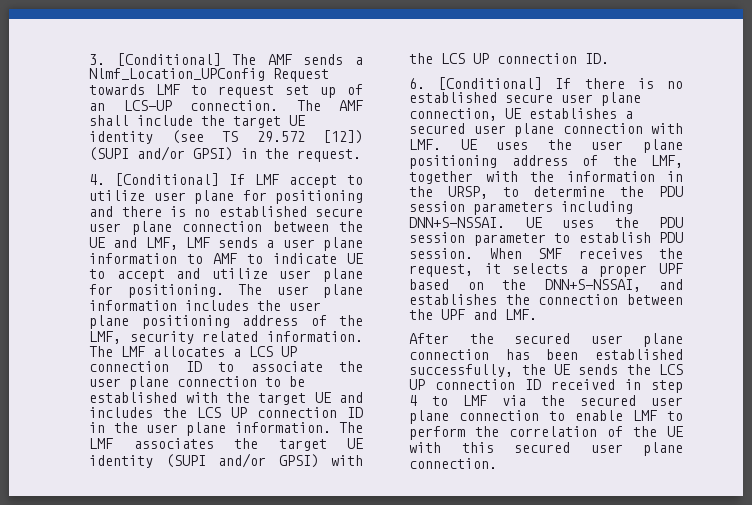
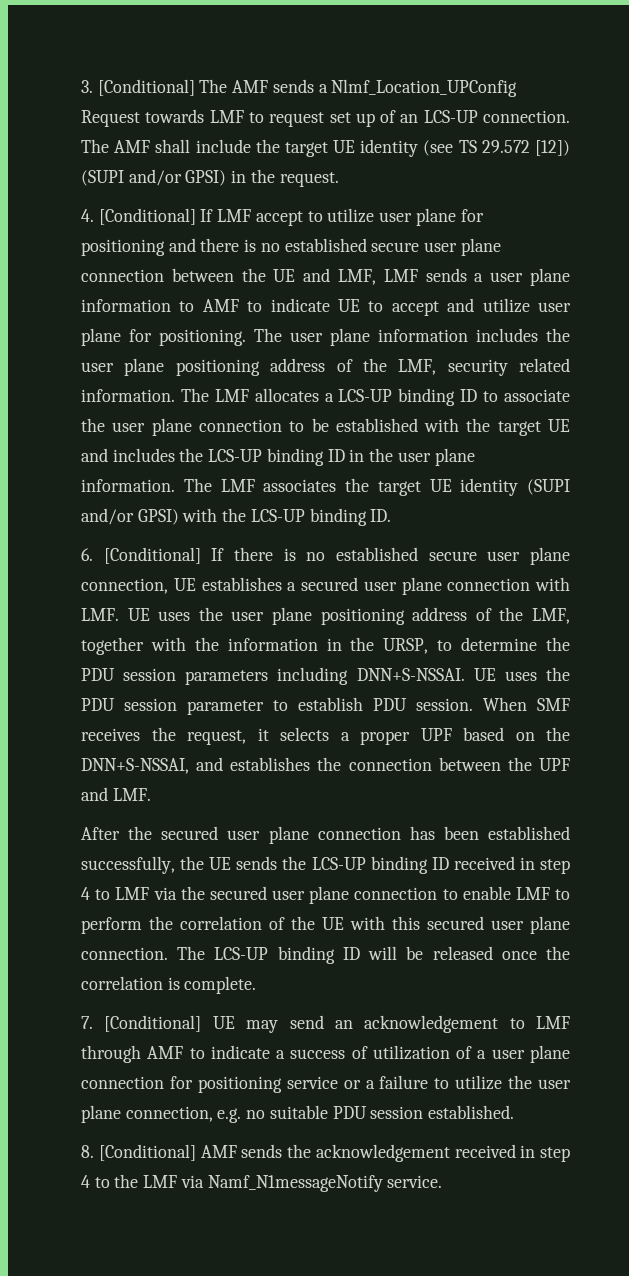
- The LMF allocates a LCS UP connection ID to associate the user plane connection to be established with the target UE and includes the LCS UP connection ID in the user plane information.
+ The LMF allocates a LCS-UP binding ID to associate the user plane connection to be established with the target UE and includes the LCS-UP binding ID in the user plane information.
- The LMF associates the target UE identity (SUPI and/or GPSI) with the LCS UP connection ID.
+ The LMF associates the target UE identity (SUPI and/or GPSI) with the LCS-UP binding ID.
- After the secured user plane connection has been established successfully, the UE sends the LCS UP connection ID received in step 4 to LMF via the secured user plane connection to enable LMF to perform the correlation of the UE with this secured user plane connection.
+ After the secured user plane connection has been established successfully, the UE sends the LCS-UP binding ID received in step 4 to LMF via the secured user plane connection to enable LMF to perform the correlation of the UE with this secured user plane connection.
+ The LCS-UP binding ID will be released once the correlation is complete.
+ 7. [Conditional] UE may send an acknowledgement to LMF through AMF to indicate a success of utilization of a user plane connection for positioning service or a failure to utilize the user plane connection, e.g. no suitable PDU session established.
+ 8. [Conditional] AMF sends the acknowledgement received in step 4 to the LMF via Namf_N1messageNotify service.

